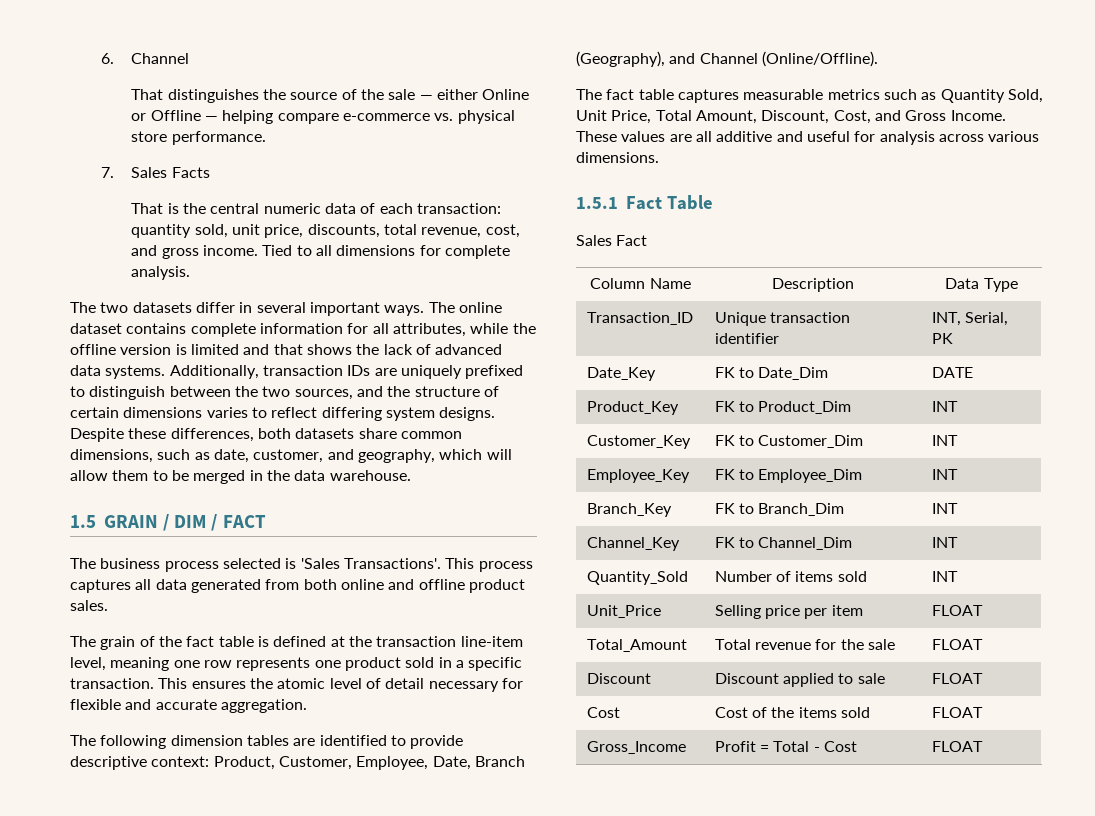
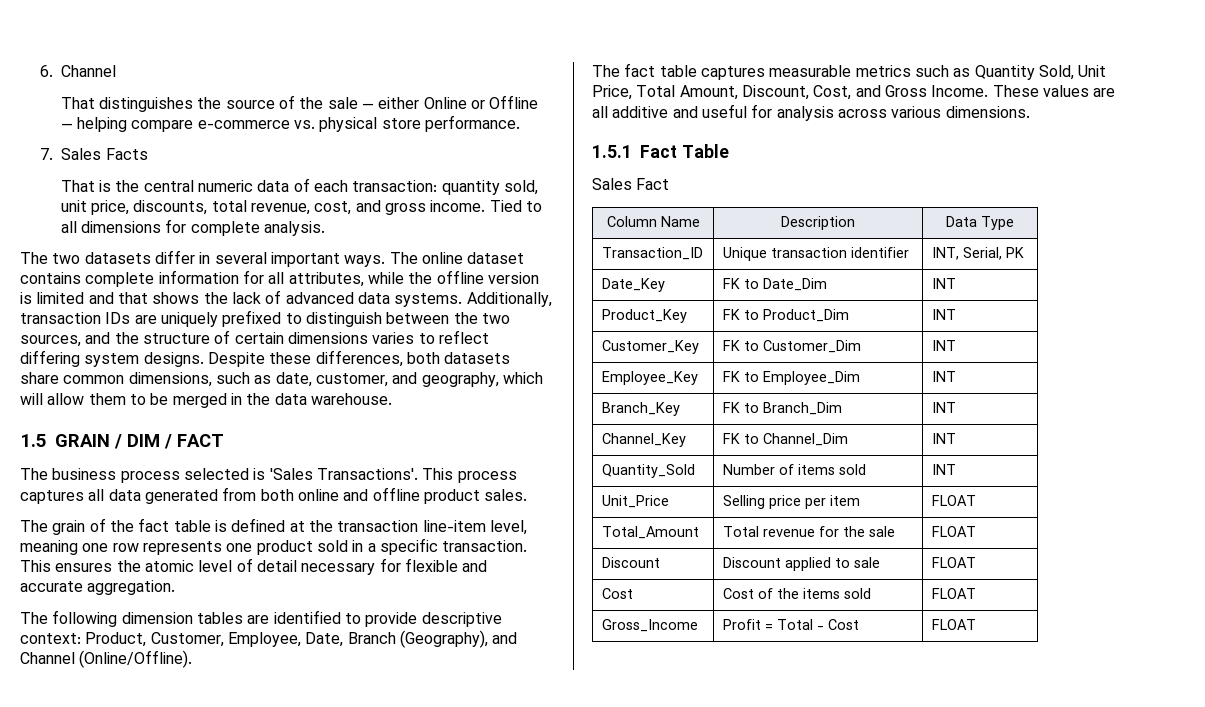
- Date_Key | FK to Date_Dim | DATE
+ Date_Key | FK to Date_Dim | INT

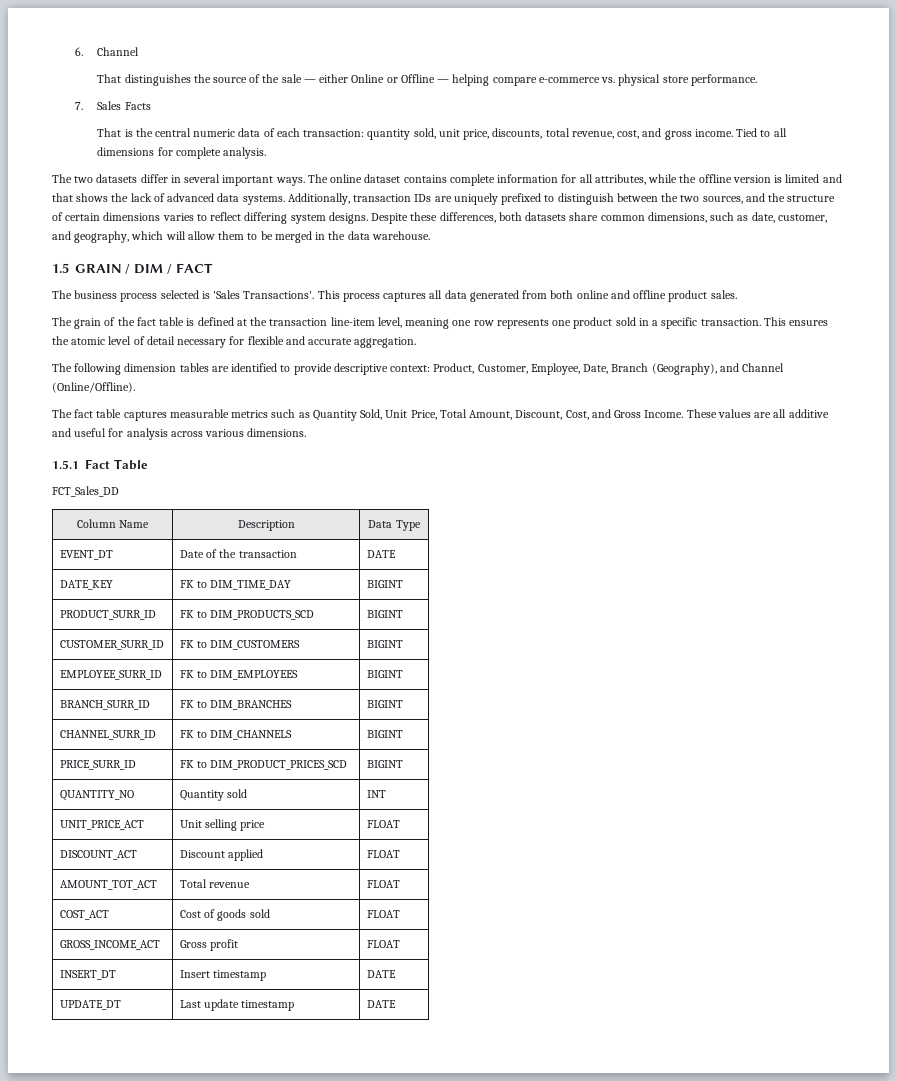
- Sales Fact
+ FCT_Sales_DD
- Transaction_ID | Unique transaction identifier | INT, Serial, PK
- Date_Key | FK to Date_Dim | INT
- Product_Key | FK to Product_Dim | INT
- Customer_Key | FK to Customer_Dim | INT
- Employee_Key | FK to Employee_Dim | INT
- Branch_Key | FK to Branch_Dim | INT
- Channel_Key | FK to Channel_Dim | INT
- Quantity_Sold | Number of items sold | INT
+ EVENT_DT | Date of the transaction | DATE
+ DATE_KEY | FK to DIM_TIME_DAY | BIGINT
+ PRODUCT_SURR_ID | FK to DIM_PRODUCTS_SCD | BIGINT
+ CUSTOMER_SURR_ID | FK to DIM_CUSTOMERS | BIGINT
+ EMPLOYEE_SURR_ID | FK to DIM_EMPLOYEES | BIGINT
+ BRANCH_SURR_ID | FK to DIM_BRANCHES | BIGINT
+ CHANNEL_SURR_ID | FK to DIM_CHANNELS | BIGINT
+ PRICE_SURR_ID | FK to DIM_PRODUCT_PRICES_SCD | BIGINT
+ QUANTITY_NO | Quantity sold | INT
- Unit_Price | Selling price per item | FLOAT
- Total_Amount | Total revenue for the sale | FLOAT
- Discount | Discount applied to sale | FLOAT
- Cost | Cost of the items sold | FLOAT
+ UNIT_PRICE_ACT | Unit selling price | FLOAT
+ DISCOUNT_ACT | Discount applied | FLOAT
+ AMOUNT_TOT_ACT | Total revenue | FLOAT
+ COST_ACT | Cost of goods sold | FLOAT
- Gross_Income | Profit = Total - Cost | FLOAT
+ GROSS_INCOME_ACT | Gross profit | FLOAT
+ INSERT_DT | Insert timestamp | DATE
+ UPDATE_DT | Last update timestamp | DATE

